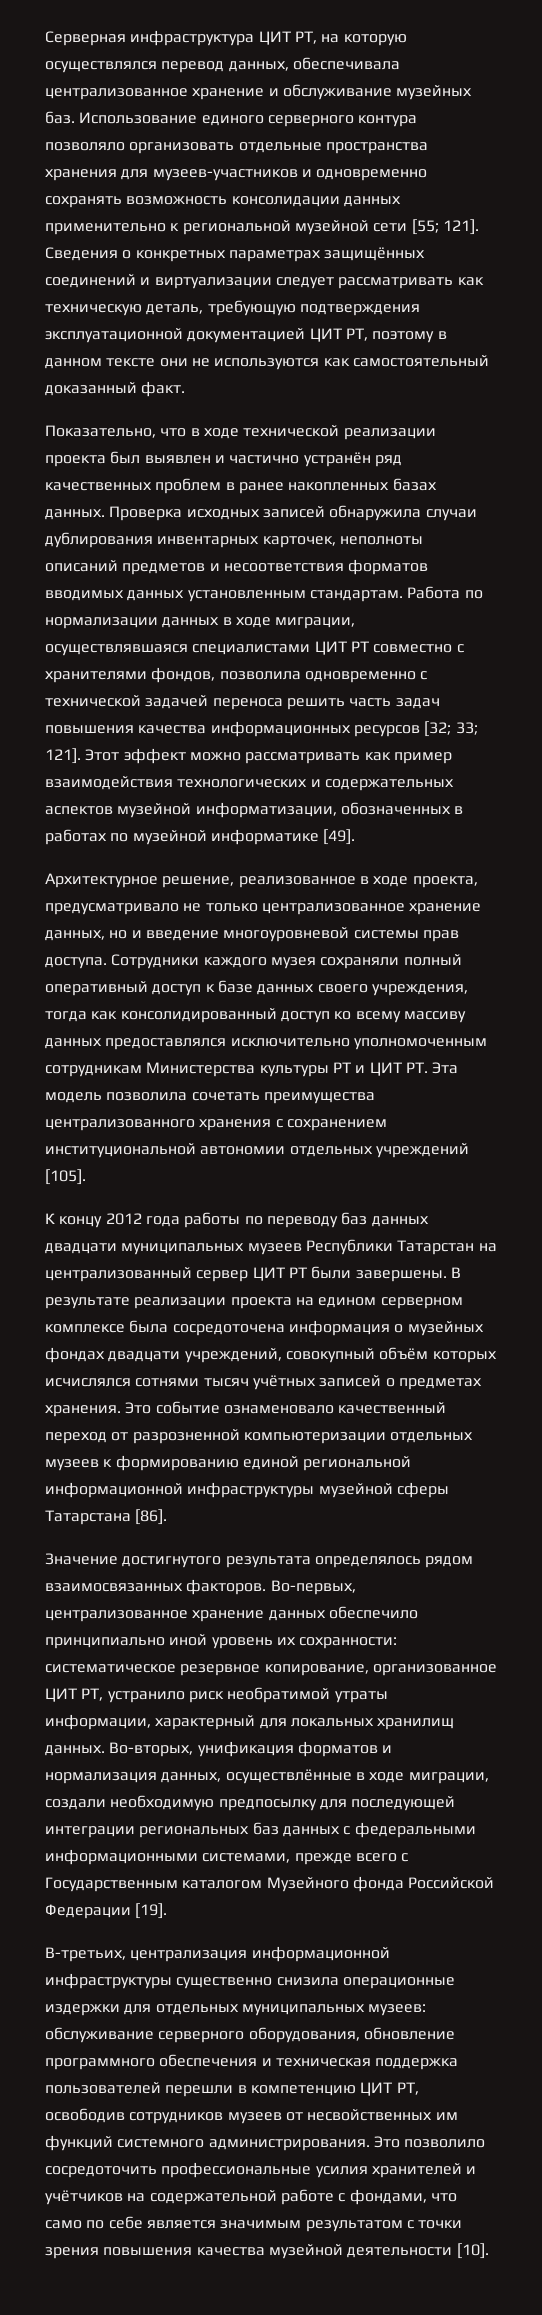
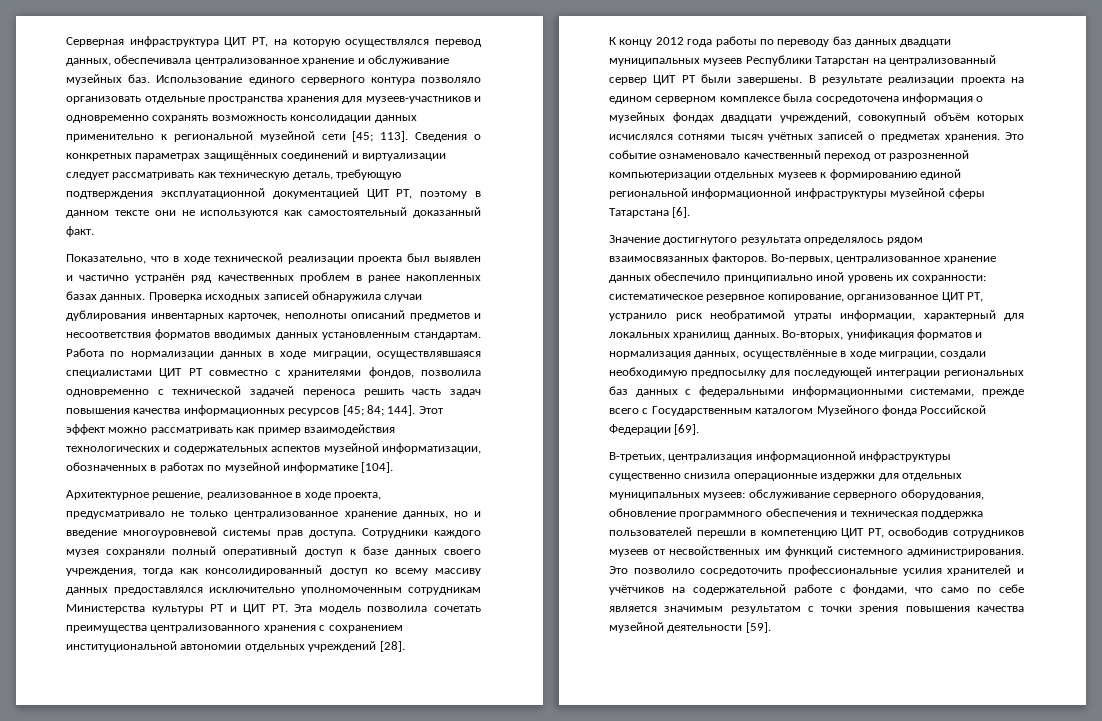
- Использование единого серверного контура позволяло организовать отдельные пространства хранения для музеев-участников и одновременно сохранять возможность консолидации данных применительно к региональной музейной сети [55; 121].
+ Использование единого серверного контура позволяло организовать отдельные пространства хранения для музеев-участников и одновременно сохранять возможность консолидации данных применительно к региональной музейной сети [45; 113].
- Работа по нормализации данных в ходе миграции, осуществлявшаяся специалистами ЦИТ РТ совместно с хранителями фондов, позволила одновременно с технической задачей переноса решить часть задач повышения качества информационных ресурсов [32; 33; 121].
+ Работа по нормализации данных в ходе миграции, осуществлявшаяся специалистами ЦИТ РТ совместно с хранителями фондов, позволила одновременно с технической задачей переноса решить часть задач повышения качества информационных ресурсов [45; 84; 144].
- Этот эффект можно рассматривать как пример взаимодействия технологических и содержательных аспектов музейной информатизации, обозначенных в работах по музейной информатике [49].
+ Этот эффект можно рассматривать как пример взаимодействия технологических и содержательных аспектов музейной информатизации, обозначенных в работах по музейной информатике [104].
- Сотрудники каждого музея сохраняли полный оперативный доступ к базе данных своего учреждения, тогда как консолидированный доступ ко всему массиву данных предоставлялся исключительно уполномоченным сотрудникам Министерства культуры РТ и ЦИТ РТ. Эта модель позволила сочетать преимущества централизованного хранения с сохранением институциональной автономии отдельных учреждений [105].
+ Сотрудники каждого музея сохраняли полный оперативный доступ к базе данных своего учреждения, тогда как консолидированный доступ ко всему массиву данных предоставлялся исключительно уполномоченным сотрудникам Министерства культуры РТ и ЦИТ РТ. Эта модель позволила сочетать преимущества централизованного хранения с сохранением институциональной автономии отдельных учреждений [28].
- Это событие ознаменовало качественный переход от разрозненной компьютеризации отдельных музеев к формированию единой региональной информационной инфраструктуры музейной сферы Татарстана [86].
+ Это событие ознаменовало качественный переход от разрозненной компьютеризации отдельных музеев к формированию единой региональной информационной инфраструктуры музейной сферы Татарстана [6].
- Во-вторых, унификация форматов и нормализация данных, осуществлённые в ходе миграции, создали необходимую предпосылку для последующей интеграции региональных баз данных с федеральными информационными системами, прежде всего с Государственным каталогом Музейного фонда Российской Федерации [19].
+ Во-вторых, унификация форматов и нормализация данных, осуществлённые в ходе миграции, создали необходимую предпосылку для последующей интеграции региональных баз данных с федеральными информационными системами, прежде всего с Государственным каталогом Музейного фонда Российской Федерации [69].
- Это позволило сосредоточить профессиональные усилия хранителей и учётчиков на содержательной работе с фондами, что само по себе является значимым результатом с точки зрения повышения качества музейной деятельности [10].
+ Это позволило сосредоточить профессиональные усилия хранителей и учётчиков на содержательной работе с фондами, что само по себе является значимым результатом с точки зрения повышения качества музейной деятельности [59].

